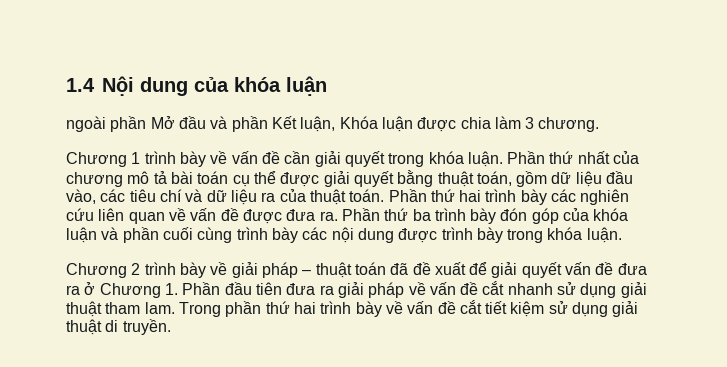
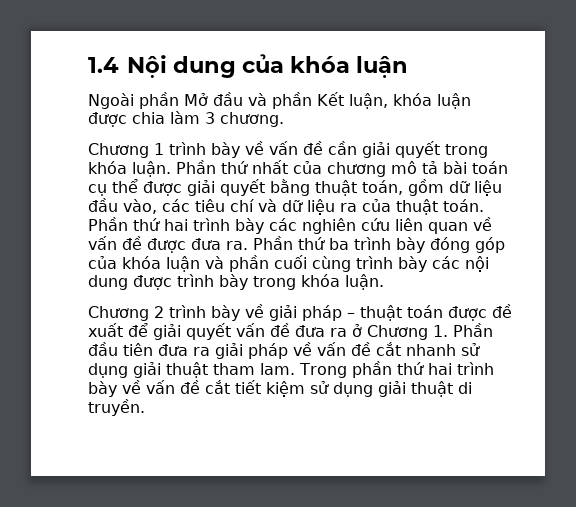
- ngoài phần Mở đầu và phần Kết luận, Khóa luận được chia làm 3 chương.
+ Ngoài phần Mở đầu và phần Kết luận, khóa luận được chia làm 3 chương.
- Phần thứ ba trình bày đón góp của khóa luận và phần cuối cùng trình bày các nội dung được trình bày trong khóa luận.
+ Phần thứ ba trình bày đóng góp của khóa luận và phần cuối cùng trình bày các nội dung được trình bày trong khóa luận.
- Chương 2 trình bày về giải pháp – thuật toán đã đề xuất để giải quyết vấn đề đưa ra ở Chương 1. Phần đầu tiên đưa ra giải pháp về vấn đề cắt nhanh sử dụng giải thuật tham lam.
+ Chương 2 trình bày về giải pháp – thuật toán được đề xuất để giải quyết vấn đề đưa ra ở Chương 1. Phần đầu tiên đưa ra giải pháp về vấn đề cắt nhanh sử dụng giải thuật tham lam.

